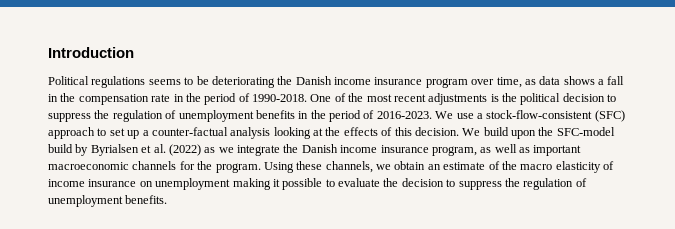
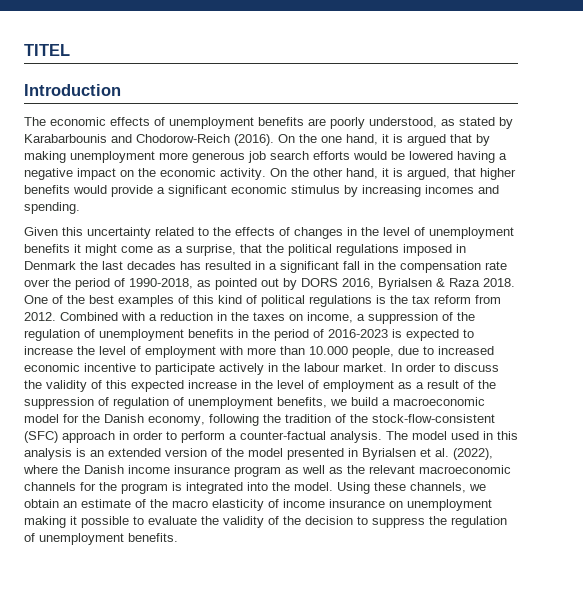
+ TITEL
- Political regulations seems to be deteriorating the Danish income insurance program over time, as data shows a fall in the compensation rate in the period of 1990-2018. One of the most recent adjustments is the political decision to suppress the regulation of unemployment benefits in the period of 2016-2023. We use a stock-flow-consistent (SFC) approach to set up a counter-factual analysis looking at the effects of this decision. We build upon the SFC-model build by Byrialsen et al. (2022) as we integrate the Danish income insurance program, as well as important macroeconomic channels for the program.
+ The economic effects of unemployment benefits are poorly understood, as stated by Karabarbounis and Chodorow-Reich (2016). On the one hand, it is argued that by making unemployment more generous job search efforts would be lowered having a negative impact on the economic activity. On the other hand, it is argued, that higher benefits would provide a significant economic stimulus by increasing incomes and spending.
+ Given this uncertainty related to the effects of changes in the level of unemployment benefits it might come as a surprise, that the political regulations imposed in Denmark the last decades has resulted in a significant fall in the compensation rate over the period of 1990-2018, as pointed out by DORS 2016, Byrialsen & Raza 2018. One of the best examples of this kind of political regulations is the tax reform from 2012. Combined with a reduction in the taxes on income, a suppression of the regulation of unemployment benefits in the period of 2016-2023 is expected to increase the level of employment with more than 10.000 people, due to increased economic incentive to participate actively in the labour market. In order to discuss the validity of this expected increase in the level of employment as a result of the suppression of regulation of unemployment benefits, we build a macroeconomic model for the Danish economy, following the tradition of the stock-flow-consistent (SFC) approach in order to perform a counter-factual analysis. The model used in this analysis is an extended version of the model presented in Byrialsen et al. (2022), where the Danish income insurance program as well as the relevant macroeconomic channels for the program is integrated into the model.
- Using these channels, we obtain an estimate of the macro elasticity of income insurance on unemployment making it possible to evaluate the decision to suppress the regulation of unemployment benefits.
+ Using these channels, we obtain an estimate of the macro elasticity of income insurance on unemployment making it possible to evaluate the validity of the decision to suppress the regulation of unemployment benefits.

